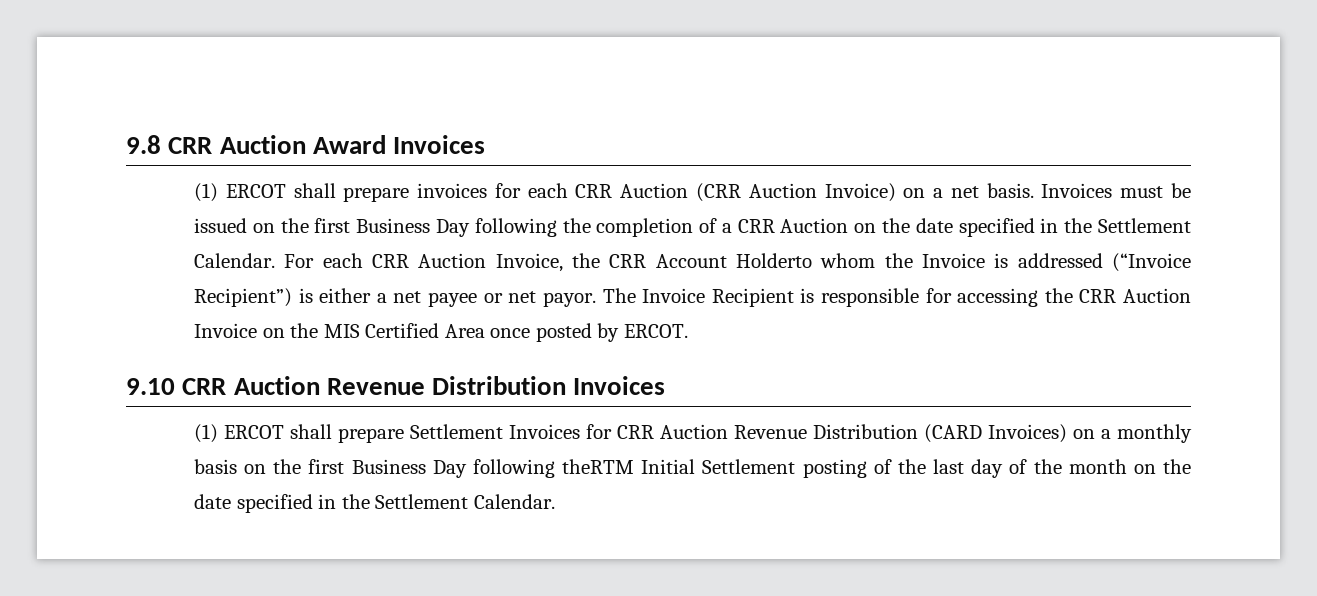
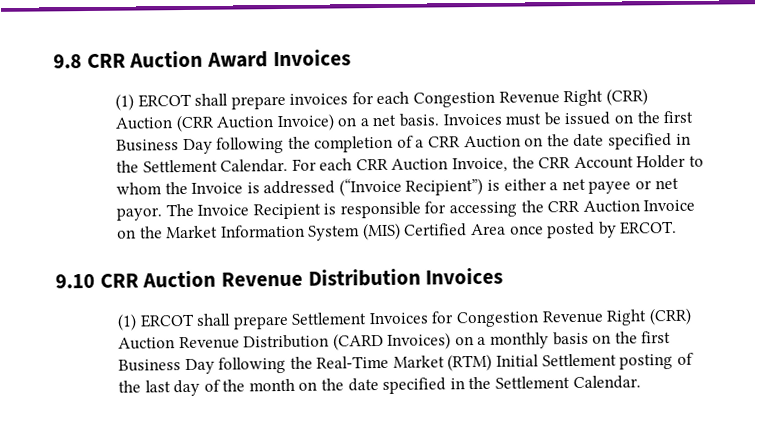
- (1) ERCOT shall prepare invoices for each CRR Auction (CRR Auction Invoice) on a net basis.
+ (1) ERCOT shall prepare invoices for each Congestion Revenue Right (CRR) Auction (CRR Auction Invoice) on a net basis.
- For each CRR Auction Invoice, the CRR Account Holderto whom the Invoice is addressed (“Invoice Recipient”) is either a net payee or net payor.
+ For each CRR Auction Invoice, the CRR Account Holder to whom the Invoice is addressed (“Invoice Recipient”) is either a net payee or net payor.
- The Invoice Recipient is responsible for accessing the CRR Auction Invoice on the MIS Certified Area once posted by ERCOT.
+ The Invoice Recipient is responsible for accessing the CRR Auction Invoice on the Market Information System (MIS) Certified Area once posted by ERCOT.
- (1) ERCOT shall prepare Settlement Invoices for CRR Auction Revenue Distribution (CARD Invoices) on a monthly basis on the first Business Day following theRTM Initial Settlement posting of the last day of the month on the date specified in the Settlement Calendar.
+ (1) ERCOT shall prepare Settlement Invoices for Congestion Revenue Right (CRR) Auction Revenue Distribution (CARD Invoices) on a monthly basis on the first Business Day following the Real-Time Market (RTM) Initial Settlement posting of the last day of the month on the date specified in the Settlement Calendar.

